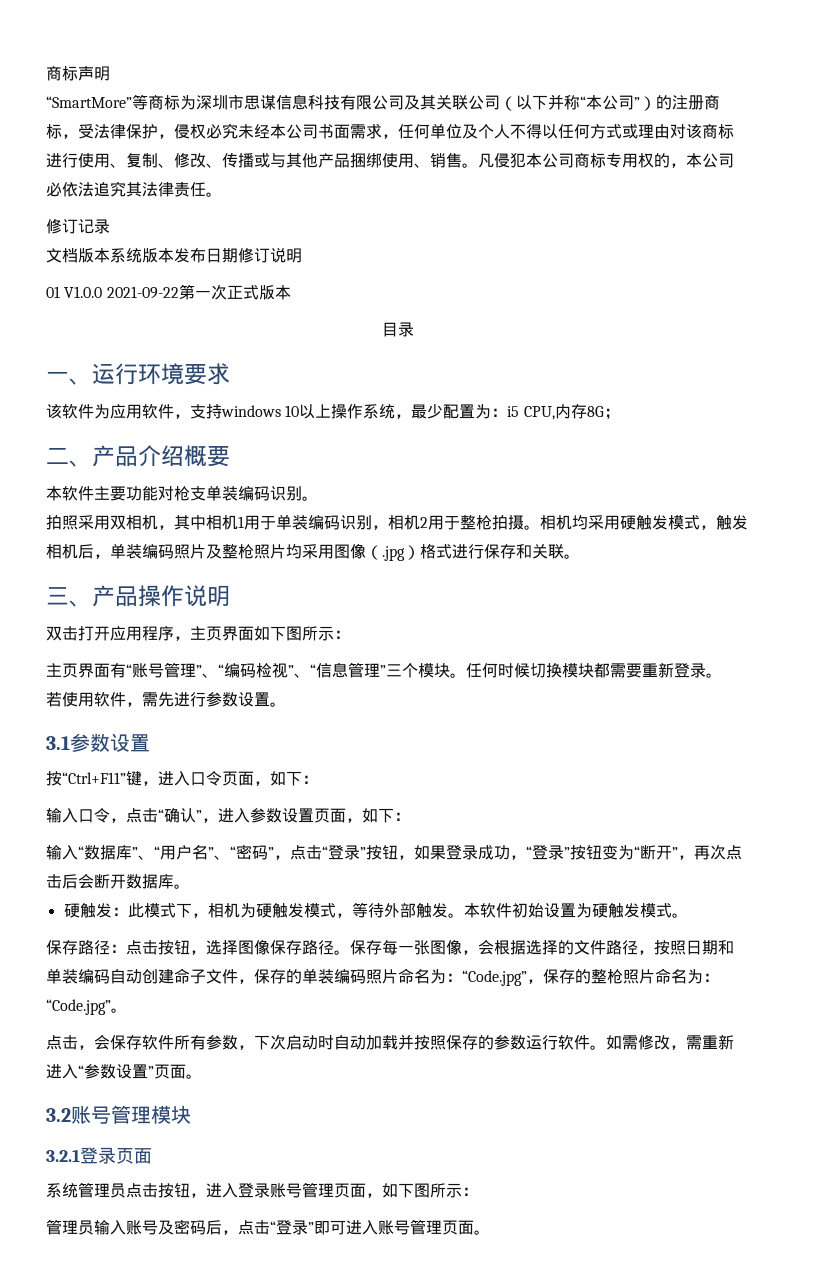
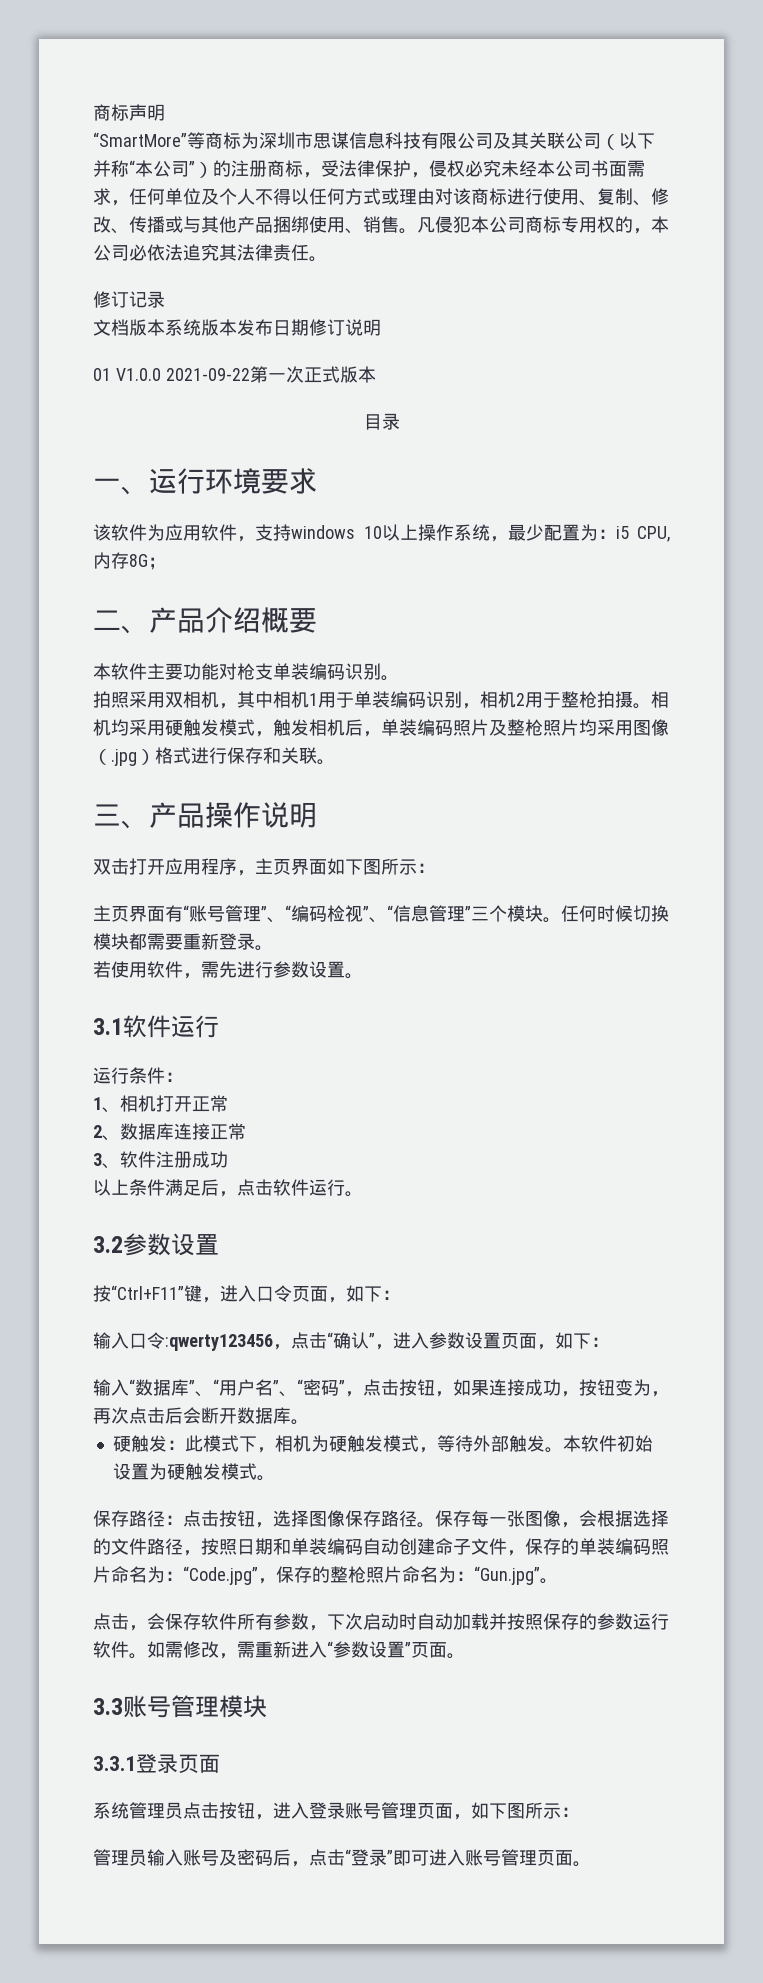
- 3.1参数设置
+ 3.1软件运行
+ 运行条件：
+ 1、相机打开正常
+ 2、数据库连接正常
+ 3、软件注册成功
+ 以上条件满足后，点击软件运行。
+ 3.2参数设置
- 输入口令，点击“确认”，进入参数设置页面，如下：
+ 输入口令:qwerty123456，点击“确认”，进入参数设置页面，如下：
- 输入“数据库”、“用户名”、“密码”，点击“登录”按钮，如果登录成功，“登录”按钮变为“断开”，再次点击后会断开数据库。
+ 输入“数据库”、“用户名”、“密码”，点击按钮，如果连接成功，按钮变为，再次点击后会断开数据库。
- 保存每一张图像，会根据选择的文件路径，按照日期和单装编码自动创建命子文件，保存的单装编码照片命名为：“Code.jpg”，保存的整枪照片命名为：“Code.jpg”。
+ 保存每一张图像，会根据选择的文件路径，按照日期和单装编码自动创建命子文件，保存的单装编码照片命名为：“Code.jpg”，保存的整枪照片命名为：“Gun.jpg”。
- 3.2账号管理模块
+ 3.3账号管理模块
- 3.2.1登录页面
+ 3.3.1登录页面

